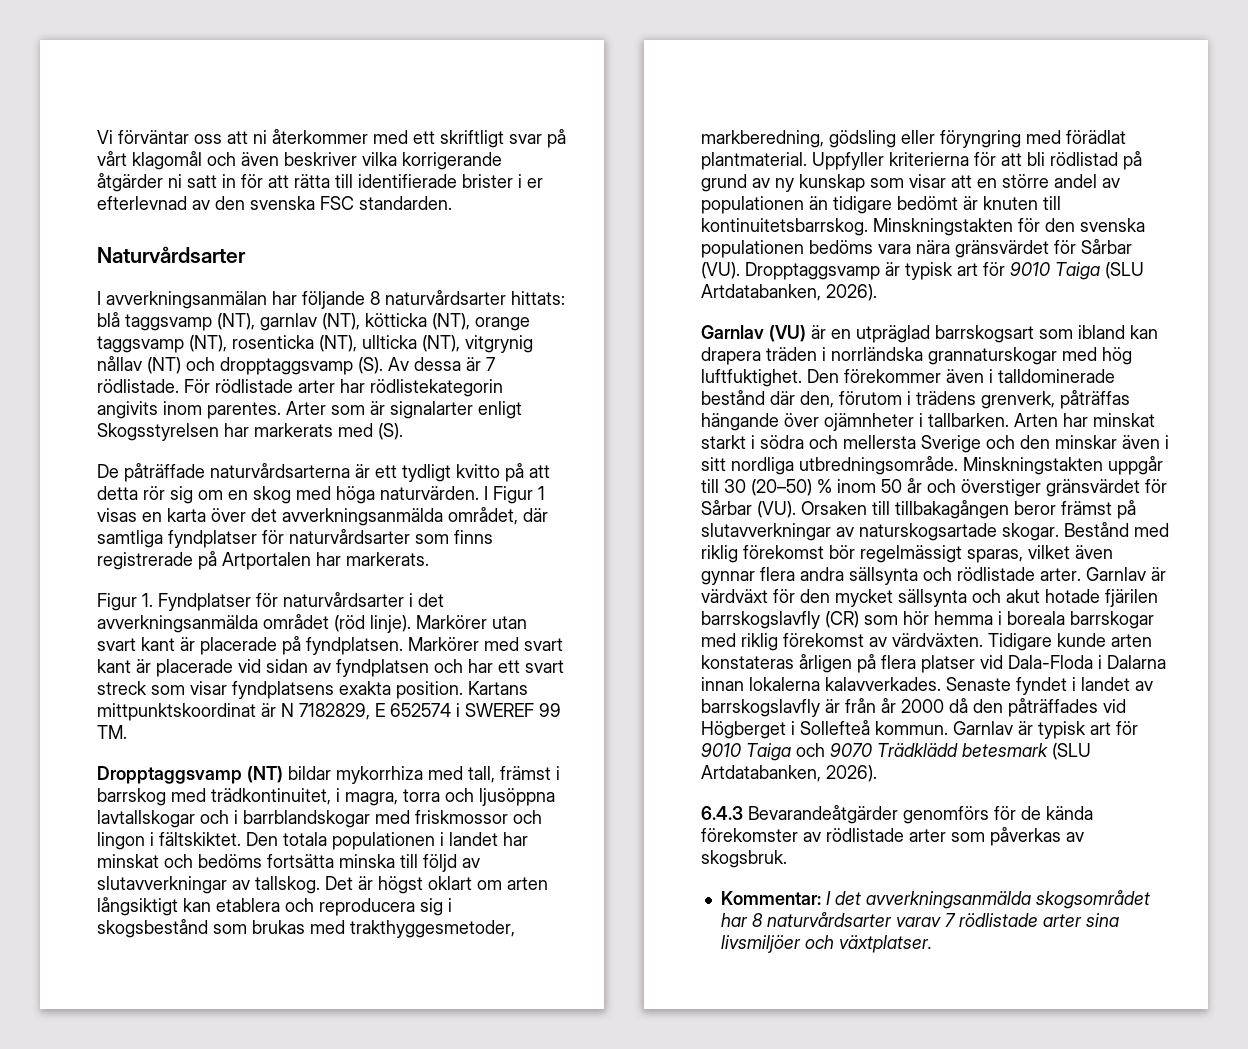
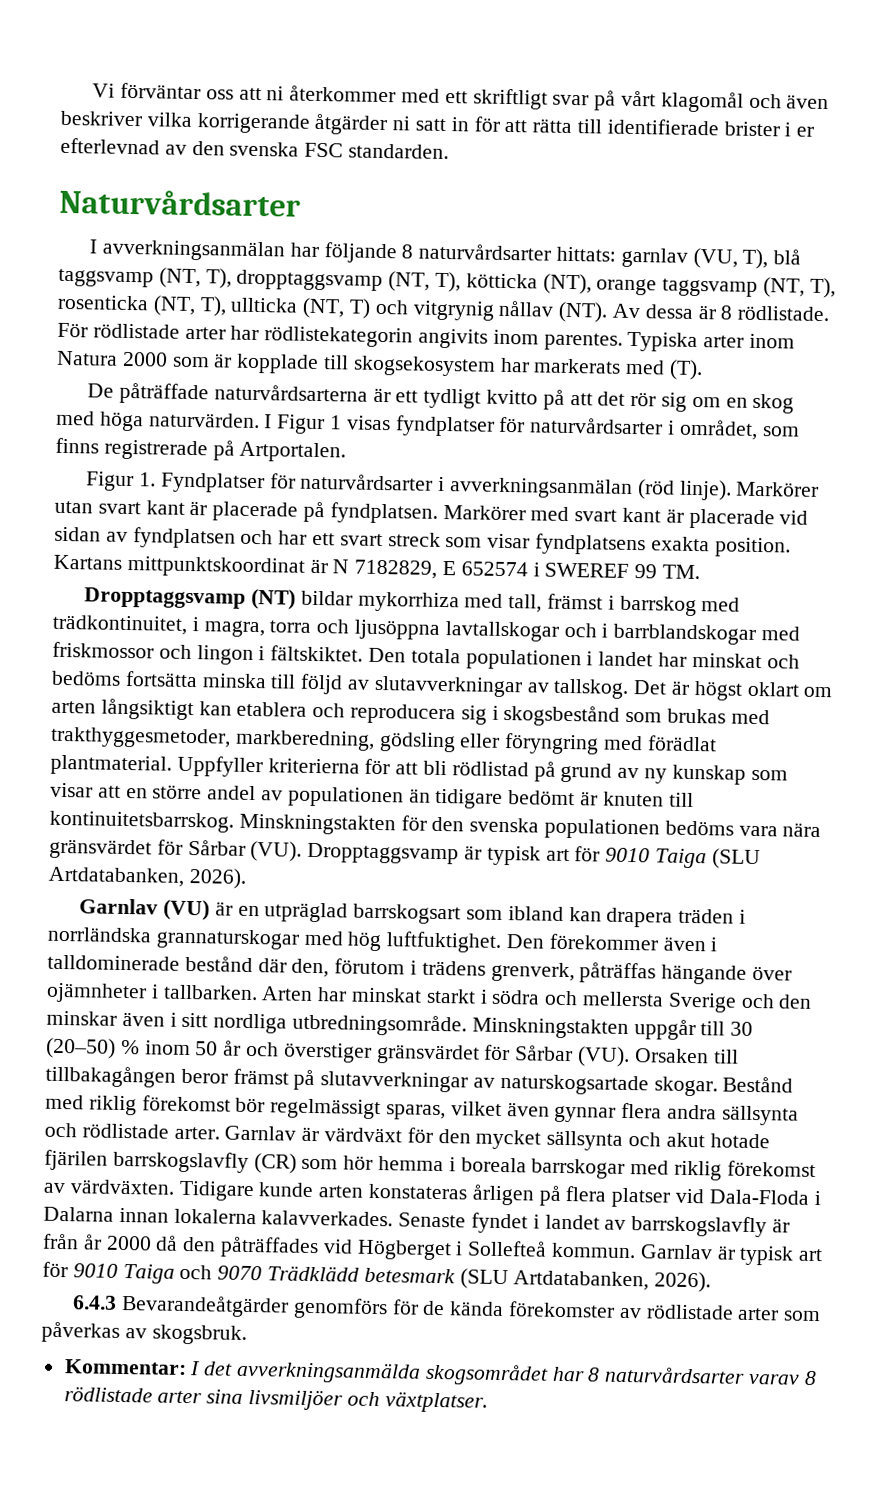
- I avverkningsanmälan har följande 8 naturvårdsarter hittats: blå taggsvamp (NT), garnlav (NT), kötticka (NT), orange taggsvamp (NT), rosenticka (NT), ullticka (NT), vitgrynig nållav (NT) och dropptaggsvamp (S). Av dessa är 7 rödlistade.
+ I avverkningsanmälan har följande 8 naturvårdsarter hittats: garnlav (VU, T), blå taggsvamp (NT, T), dropptaggsvamp (NT, T), kötticka (NT), orange taggsvamp (NT, T), rosenticka (NT, T), ullticka (NT, T) och vitgrynig nållav (NT). Av dessa är 8 rödlistade.
- Arter som är signalarter enligt Skogsstyrelsen har markerats med (S).
+ Typiska arter inom Natura 2000 som är kopplade till skogsekosystem har markerats med (T).
- De påträffade naturvårdsarterna är ett tydligt kvitto på att detta rör sig om en skog med höga naturvärden.
+ De påträffade naturvårdsarterna är ett tydligt kvitto på att det rör sig om en skog med höga naturvärden.
- I Figur 1 visas en karta över det avverkningsanmälda området, där samtliga fyndplatser för naturvårdsarter som finns registrerade på Artportalen har markerats.
+ I Figur 1 visas fyndplatser för naturvårdsarter i området, som finns registrerade på Artportalen.
- Figur 1. Fyndplatser för naturvårdsarter i det avverkningsanmälda området (röd linje).
+ Figur 1. Fyndplatser för naturvårdsarter i avverkningsanmälan (röd linje).
- Kommentar: I det avverkningsanmälda skogsområdet har 8 naturvårdsarter varav 7 rödlistade arter sina livsmiljöer och växtplatser.
+ Kommentar: I det avverkningsanmälda skogsområdet har 8 naturvårdsarter varav 8 rödlistade arter sina livsmiljöer och växtplatser.

